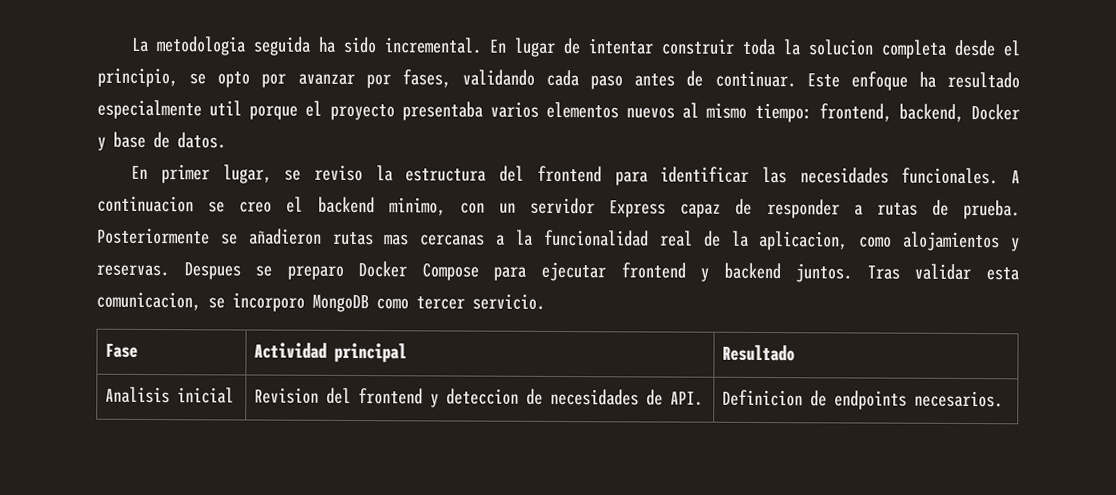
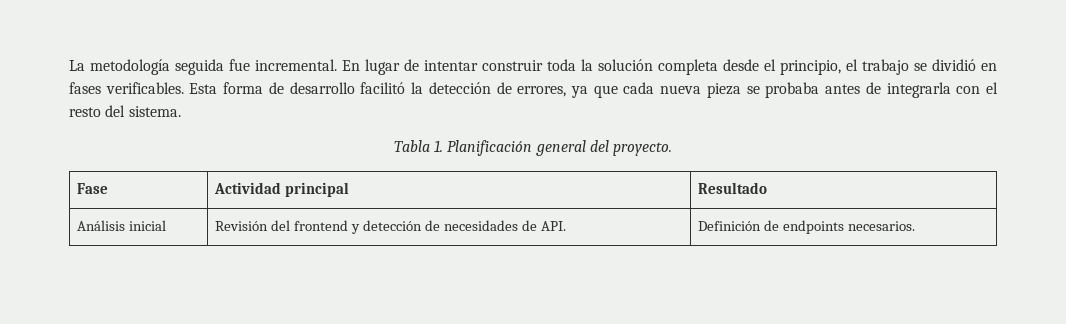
- La metodologia seguida ha sido incremental.
+ La metodología seguida fue incremental.
- En lugar de intentar construir toda la solucion completa desde el principio, se opto por avanzar por fases, validando cada paso antes de continuar. Este enfoque ha resultado especialmente util porque el proyecto presentaba varios elementos nuevos al mismo tiempo: frontend, backend, Docker y base de datos.
- En primer lugar, se reviso la estructura del frontend para identificar las necesidades funcionales. A continuacion se creo el backend minimo, con un servidor Express capaz de responder a rutas de prueba. Posteriormente se añadieron rutas mas cercanas a la funcionalidad real de la aplicacion, como alojamientos y reservas. Despues se preparo Docker Compose para ejecutar frontend y backend juntos. Tras validar esta comunicacion, se incorporo MongoDB como tercer servicio.
+ En lugar de intentar construir toda la solución completa desde el principio, el trabajo se dividió en fases verificables. Esta forma de desarrollo facilitó la detección de errores, ya que cada nueva pieza se probaba antes de integrarla con el resto del sistema.
+ Tabla 1. Planificación general del proyecto.
- Analisis inicial | Revision del frontend y deteccion de necesidades de API. | Definicion de endpoints necesarios.
+ Análisis inicial | Revisión del frontend y detección de necesidades de API. | Definición de endpoints necesarios.

